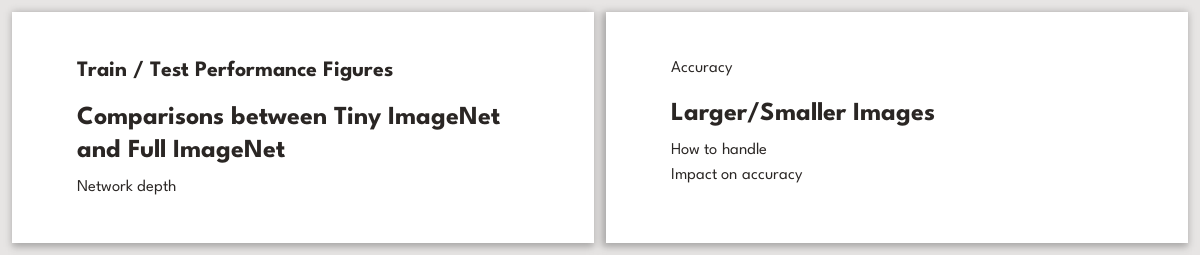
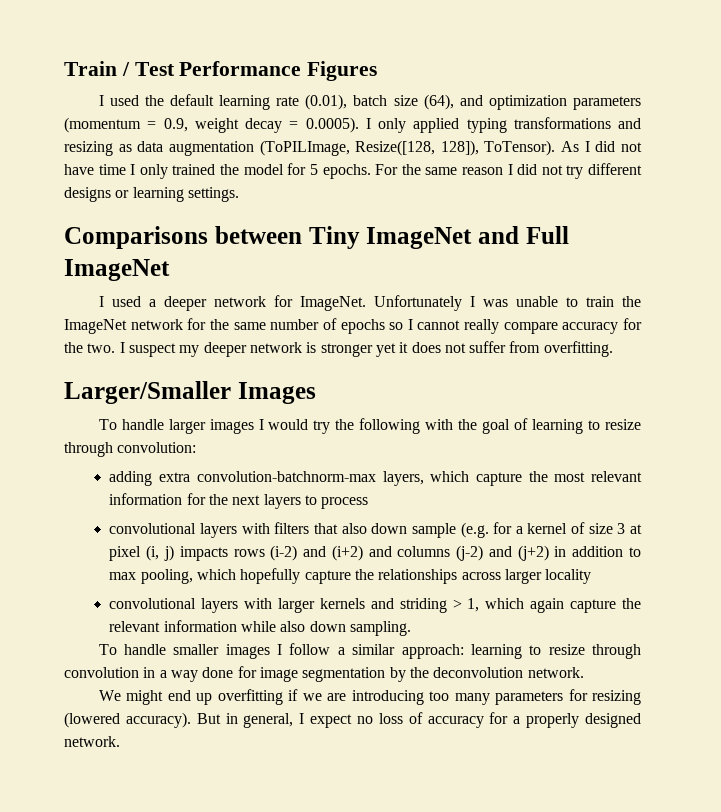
+ I used the default learning rate (0.01), batch size (64), and optimization parameters (momentum = 0.9, weight decay = 0.0005). I only applied typing transformations and resizing as data augmentation (ToPILImage, Resize([128, 128]), ToTensor). As I did not have time I only trained the model for 5 epochs. For the same reason I did not try different designs or learning settings.
- Network depth
- Accuracy
+ I used a deeper network for ImageNet. Unfortunately I was unable to train the ImageNet network for the same number of epochs so I cannot really compare accuracy for the two. I suspect my deeper network is stronger yet it does not suffer from overfitting.
  Larger/Smaller Images
- How to handle
- Impact on accuracy
+ To handle larger images I would try the following with the goal of learning to resize through convolution:
+ adding extra convolution-batchnorm-max layers, which capture the most relevant information for the next layers to process
+ convolutional layers with filters that also down sample (e.g. for a kernel of size 3 at pixel (i, j) impacts rows (i-2) and (i+2) and columns (j-2) and (j+2) in addition to max pooling, which hopefully capture the relationships across larger locality
+ convolutional layers with larger kernels and striding > 1, which again capture the relevant information while also down sampling.
+ To handle smaller images I follow a similar approach: learning to resize through convolution in a way done for image segmentation by the deconvolution network.
+ We might end up overfitting if we are introducing too many parameters for resizing (lowered accuracy). But in general, I expect no loss of accuracy for a properly designed network.

